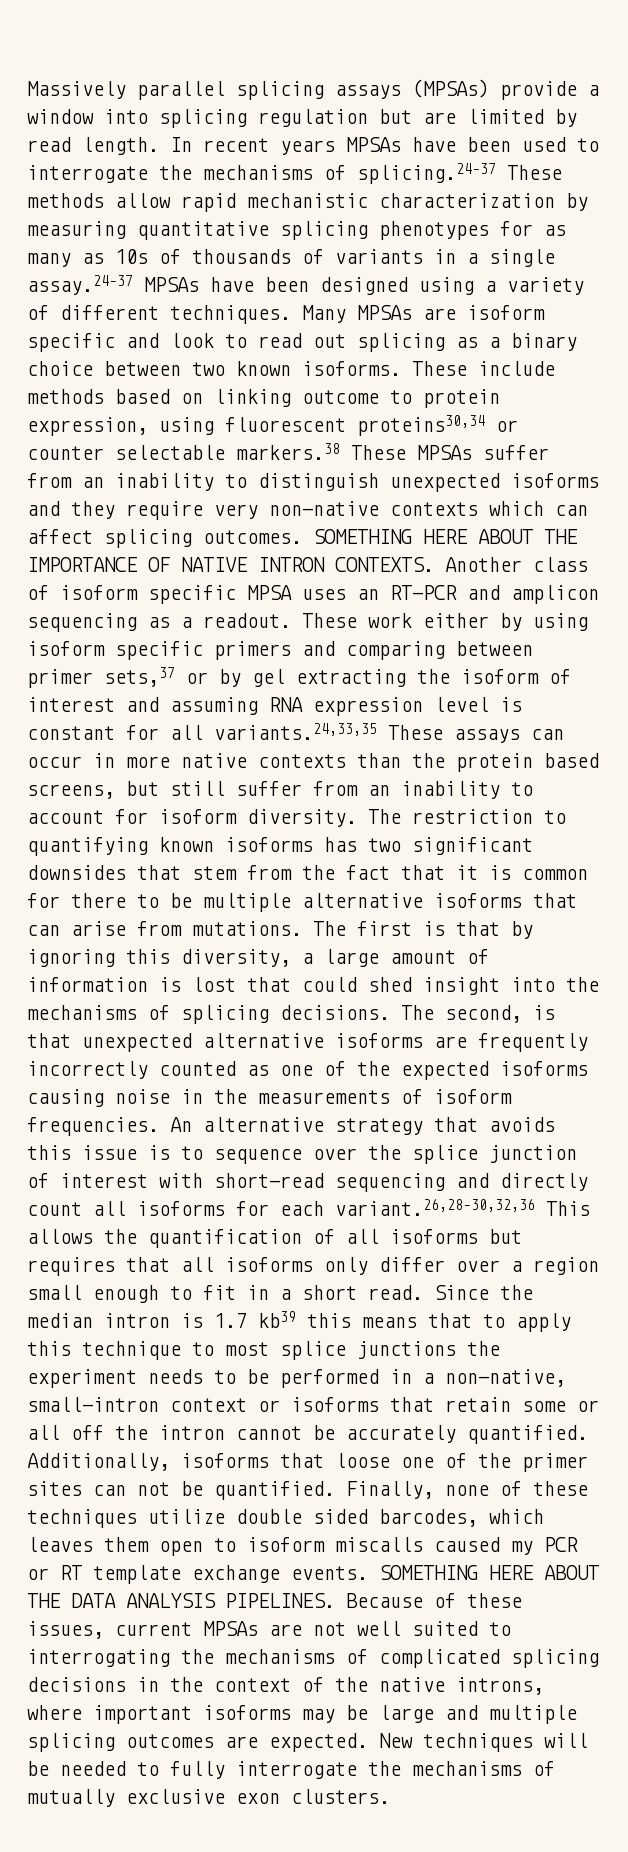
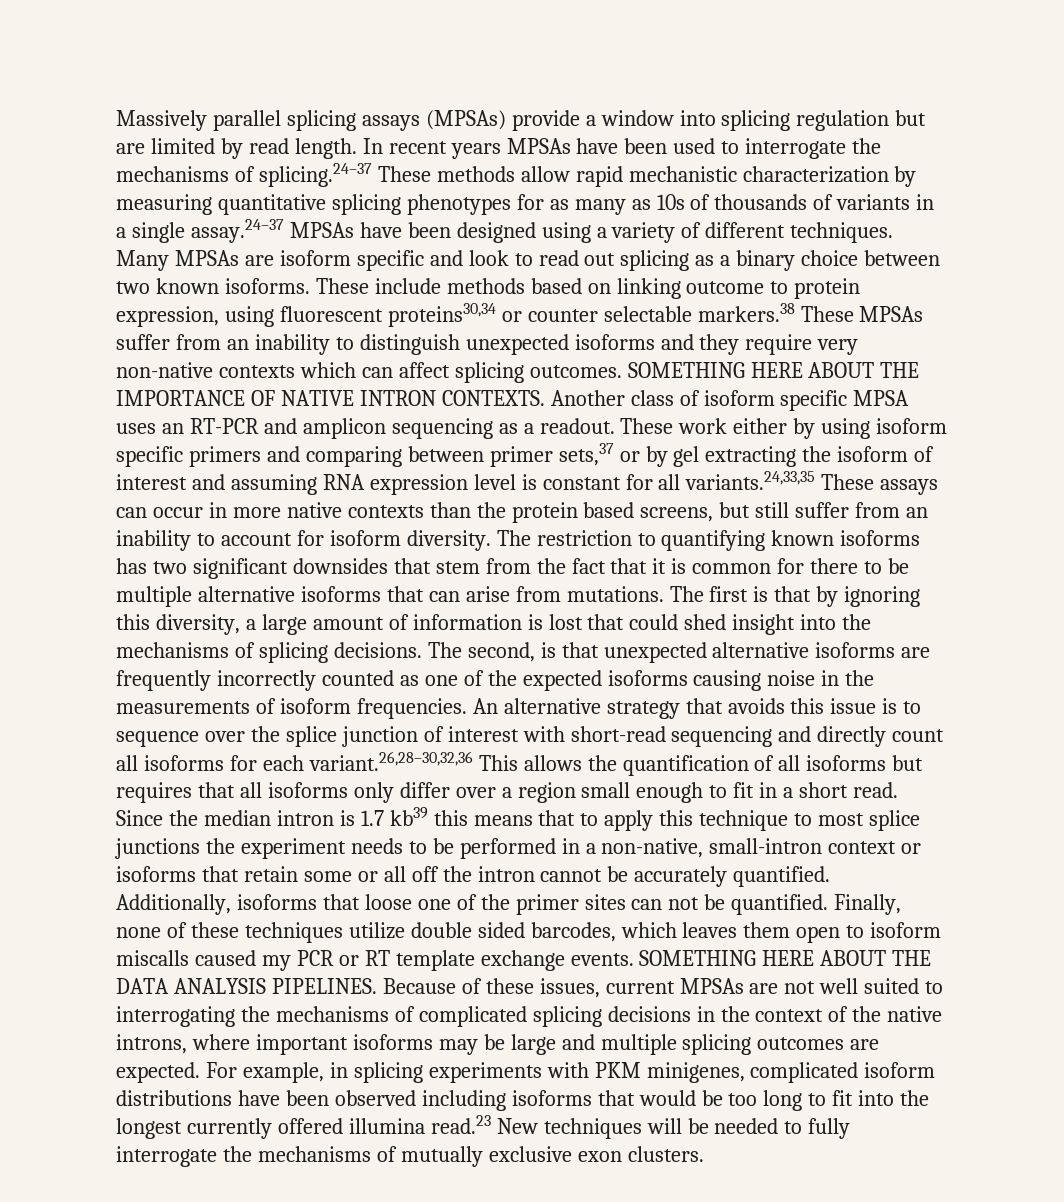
- New techniques will be needed to fully interrogate the mechanisms of mutually exclusive exon clusters.
+ For example, in splicing experiments with PKM minigenes, complicated isoform distributions have been observed including isoforms that would be too long to fit into the longest currently offered illumina read.23 New techniques will be needed to fully interrogate the mechanisms of mutually exclusive exon clusters.

